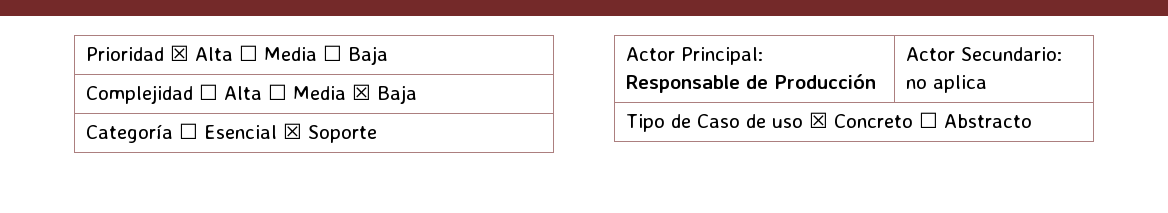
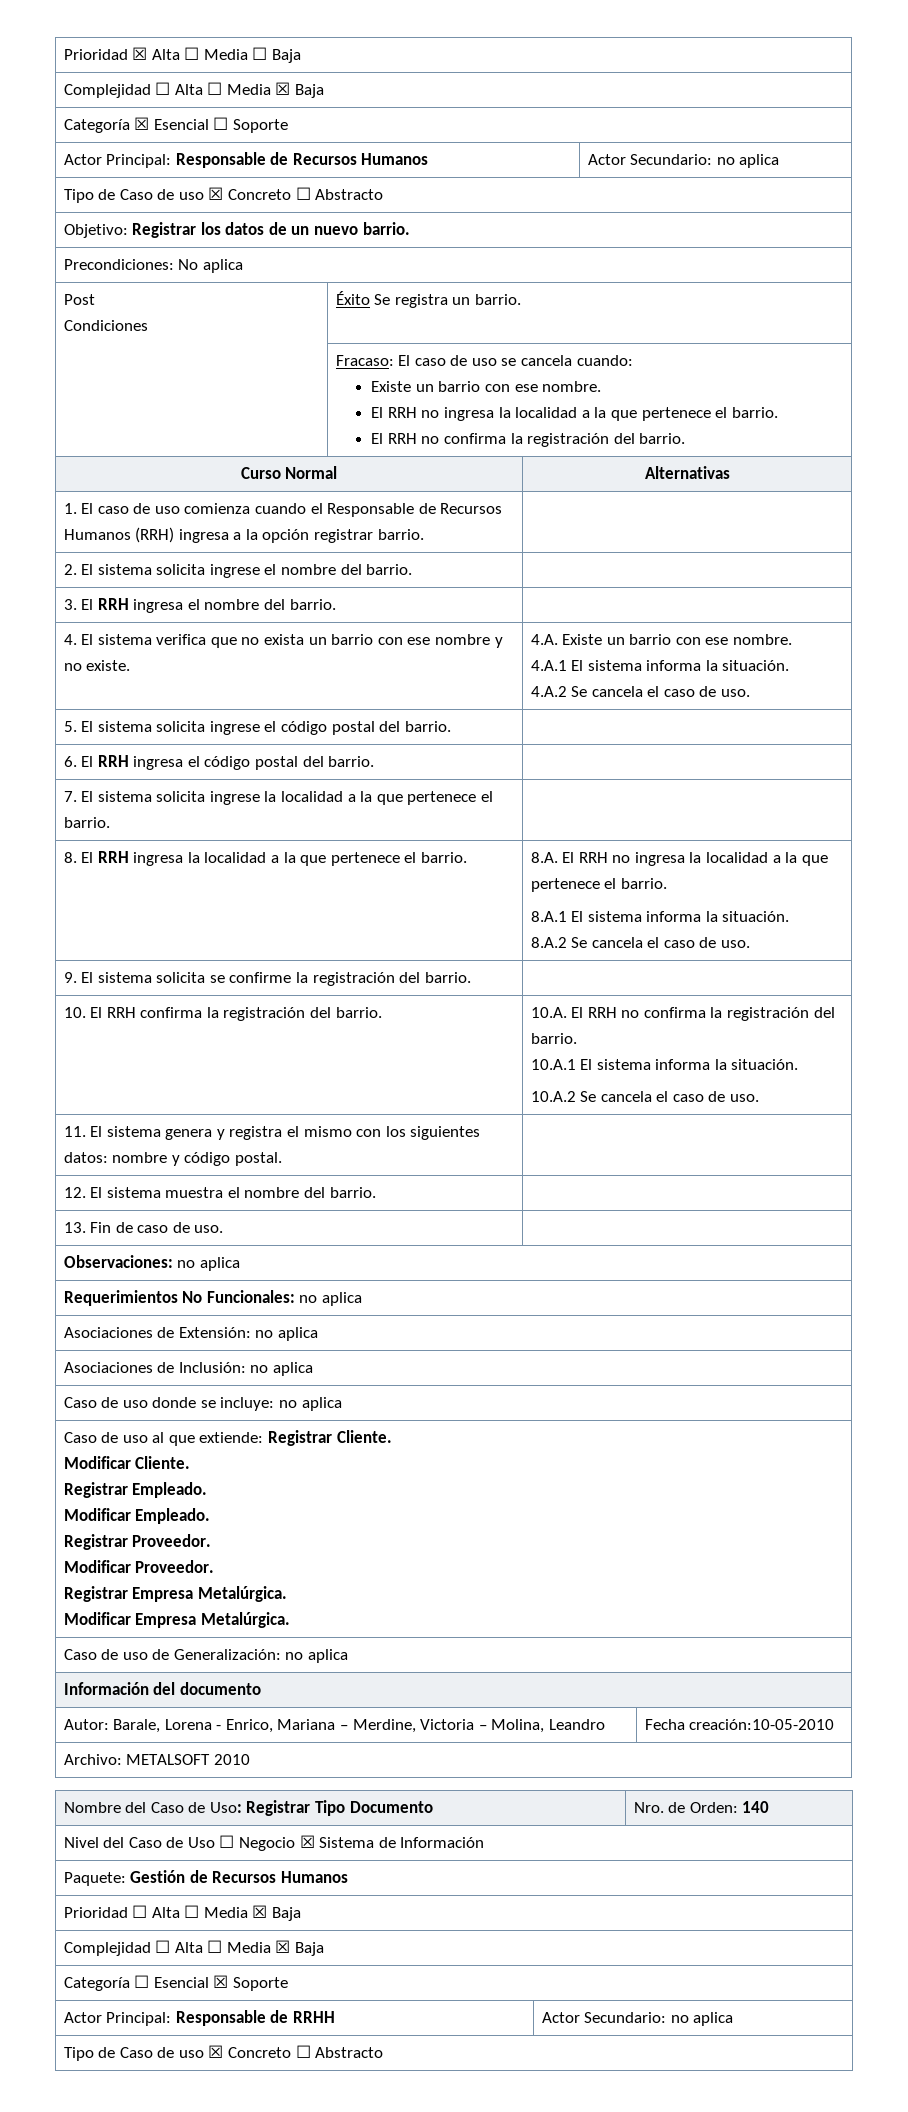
+ Categoría ☒ Esencial ☐ Soporte
+ Actor Principal: Responsable de Recursos Humanos | Actor Secundario: no aplica
+ Tipo de Caso de uso ☒ Concreto ☐ Abstracto
+ Objetivo: Registrar los datos de un nuevo barrio.
+ Precondiciones: No aplica
+ Post
+ Condiciones | Éxito Se registra un barrio.
+ | Fracaso: El caso de uso se cancela cuando:
+ Existe un barrio con ese nombre.
+ El RRH no ingresa la localidad a la que pertenece el barrio.
+ El RRH no confirma la registración del barrio.
+ Curso Normal | Alternativas
+ 1. El caso de uso comienza cuando el Responsable de Recursos Humanos (RRH) ingresa a la opción registrar barrio. |
+ 2. El sistema solicita ingrese el nombre del barrio. |
+ 3. El RRH ingresa el nombre del barrio. |
+ 4. El sistema verifica que no exista un barrio con ese nombre y no existe. | 4.A. Existe un barrio con ese nombre.
+ 4.A.1 El sistema informa la situación.
+ 4.A.2 Se cancela el caso de uso.
+ 5. El sistema solicita ingrese el código postal del barrio. |
+ 6. El RRH ingresa el código postal del barrio. |
+ 7. El sistema solicita ingrese la localidad a la que pertenece el barrio. |
+ 8. El RRH ingresa la localidad a la que pertenece el barrio. | 8.A. El RRH no ingresa la localidad a la que pertenece el barrio.
+ 8.A.1 El sistema informa la situación.
+ 8.A.2 Se cancela el caso de uso.
+ 9. El sistema solicita se confirme la registración del barrio. |
+ 10. El RRH confirma la registración del barrio. | 10.A. El RRH no confirma la registración del barrio.
+ 10.A.1 El sistema informa la situación.
+ 10.A.2 Se cancela el caso de uso.
+ 11. El sistema genera y registra el mismo con los siguientes datos: nombre y código postal. |
+ 12. El sistema muestra el nombre del barrio. |
+ 13. Fin de caso de uso. |
+ Observaciones: no aplica
+ Requerimientos No Funcionales: no aplica
+ Asociaciones de Extensión: no aplica
+ Asociaciones de Inclusión: no aplica
+ Caso de uso donde se incluye: no aplica
+ Caso de uso al que extiende: Registrar Cliente.
+ Modificar Cliente.
+ Registrar Empleado.
+ Modificar Empleado.
+ Registrar Proveedor.
+ Modificar Proveedor.
+ Registrar Empresa Metalúrgica.
+ Modificar Empresa Metalúrgica.
+ Caso de uso de Generalización: no aplica
+ Información del documento
+ Autor: Barale, Lorena - Enrico, Mariana – Merdine, Victoria – Molina, Leandro | Fecha creación:10-05-2010
+ Archivo: METALSOFT 2010
+ Nombre del Caso de Uso: Registrar Tipo Documento | Nro. de Orden: 140
+ Nivel del Caso de Uso ☐ Negocio ☒ Sistema de Información
+ Paquete: Gestión de Recursos Humanos
+ Prioridad ☐ Alta ☐ Media ☒ Baja
+ Complejidad ☐ Alta ☐ Media ☒ Baja
- Actor Principal: Responsable de Producción | Actor Secundario: no aplica
+ Actor Principal: Responsable de RRHH | Actor Secundario: no aplica

